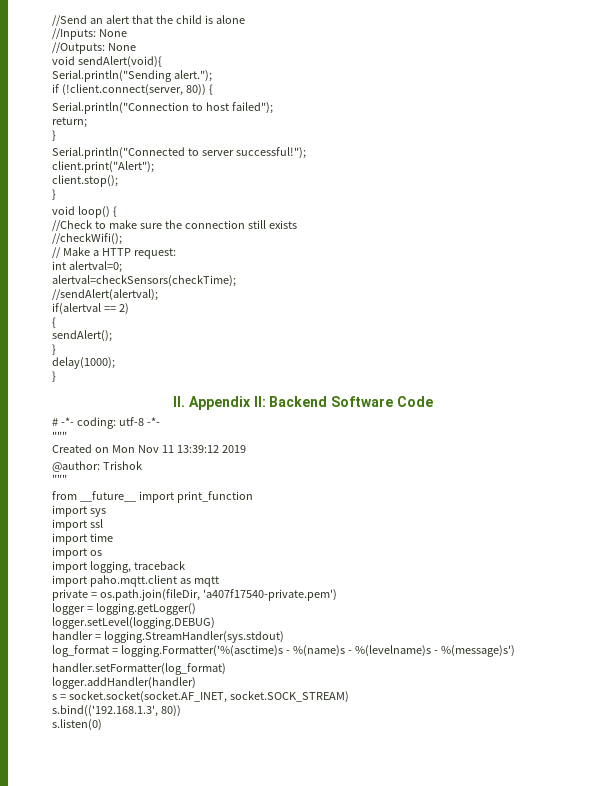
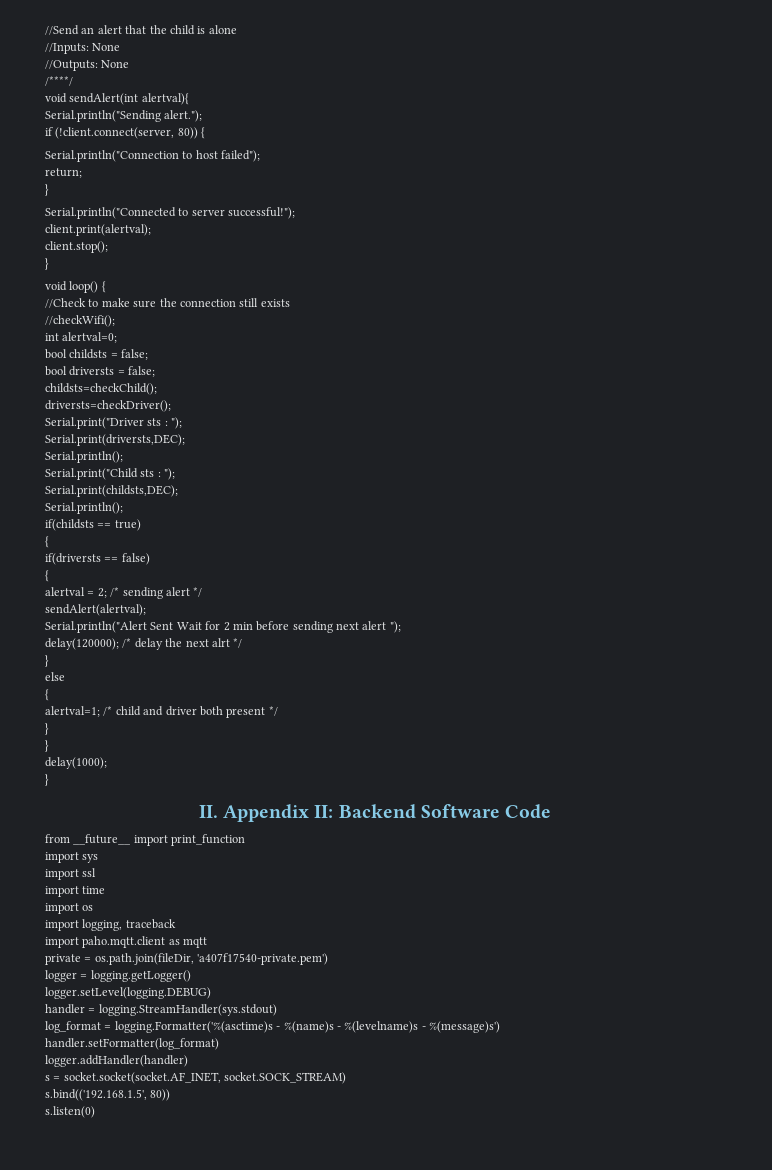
- void sendAlert(void){
+ /****/
+ void sendAlert(int alertval){
- client.print("Alert");
+ client.print(alertval);
- // Make a HTTP request:
  int alertval=0;
- alertval=checkSensors(checkTime);
- //sendAlert(alertval);
- if(alertval == 2)
+ bool childsts = false;
+ bool driversts = false;
+ childsts=checkChild();
+ driversts=checkDriver();
+ Serial.print("Driver sts : ");
+ Serial.print(driversts,DEC);
+ Serial.println();
+ Serial.print("Child sts : ");
+ Serial.print(childsts,DEC);
+ Serial.println();
+ if(childsts == true)
  {
- sendAlert();
+ if(driversts == false)
+ {
+ alertval = 2; /* sending alert */
+ sendAlert(alertval);
+ Serial.println("Alert Sent Wait for 2 min before sending next alert ");
+ delay(120000); /* delay the next alrt */
+ }
+ else
+ {
+ alertval=1; /* child and driver both present */
+ }
- # -*- coding: utf-8 -*-
- """
- Created on Mon Nov 11 13:39:12 2019
- @author: Trishok
- """
- s.bind(('192.168.1.3', 80))
+ s.bind(('192.168.1.5', 80))

